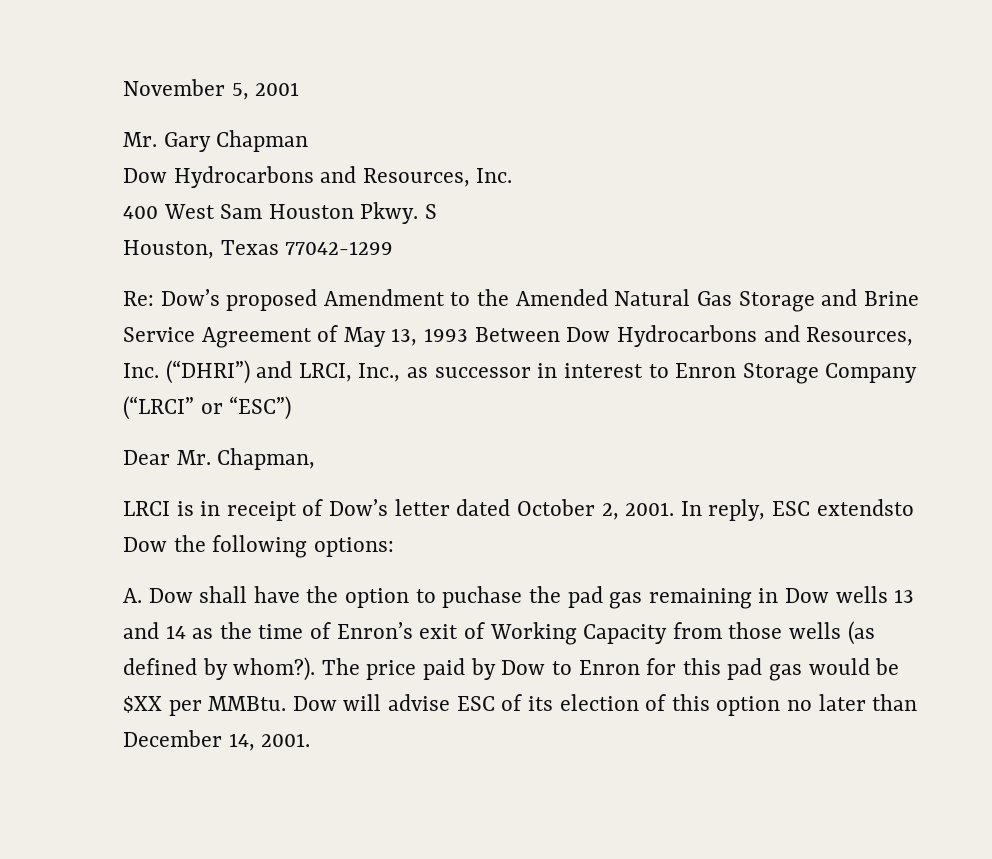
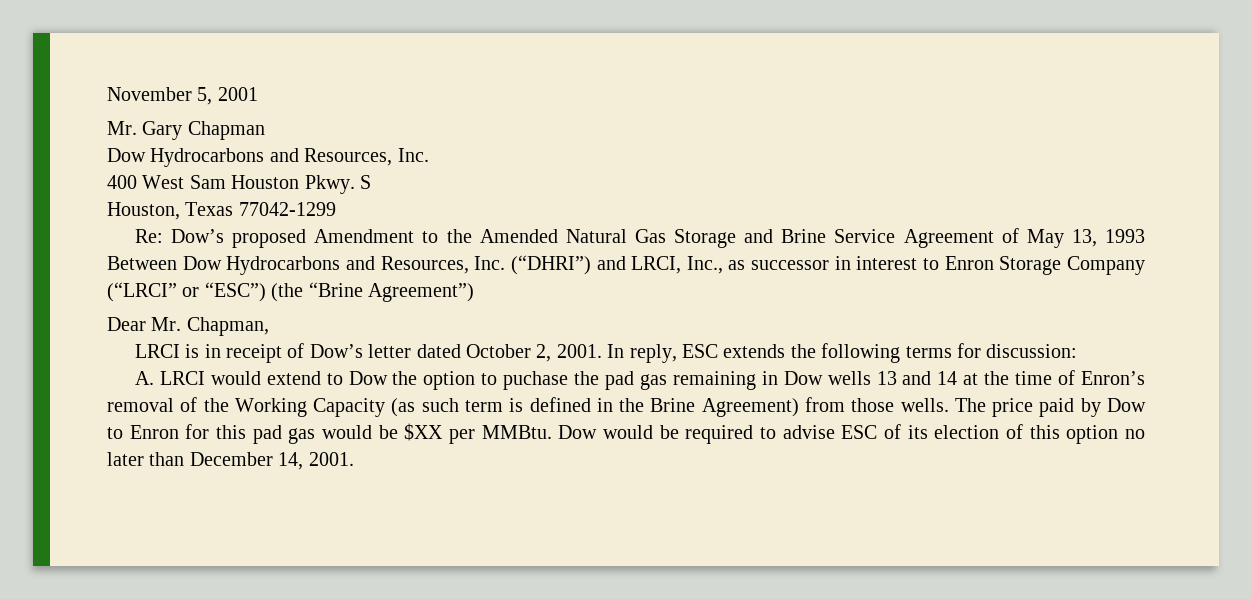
- Re: Dow’s proposed Amendment to the Amended Natural Gas Storage and Brine Service Agreement of May 13, 1993 Between Dow Hydrocarbons and Resources, Inc. (“DHRI”) and LRCI, Inc., as successor in interest to Enron Storage Company (“LRCI” or “ESC”)
+ Re: Dow’s proposed Amendment to the Amended Natural Gas Storage and Brine Service Agreement of May 13, 1993 Between Dow Hydrocarbons and Resources, Inc. (“DHRI”) and LRCI, Inc., as successor in interest to Enron Storage Company (“LRCI” or “ESC”) (the “Brine Agreement”)
- In reply, ESC extendsto Dow the following options:
- A. Dow shall have the option to puchase the pad gas remaining in Dow wells 13 and 14 as the time of Enron’s exit of Working Capacity from those wells (as defined by whom?).
+ In reply, ESC extends the following terms for discussion:
+ A. LRCI would extend to Dow the option to puchase the pad gas remaining in Dow wells 13 and 14 at the time of Enron’s removal of the Working Capacity (as such term is defined in the Brine Agreement) from those wells.
- Dow will advise ESC of its election of this option no later than December 14, 2001.
+ Dow would be required to advise ESC of its election of this option no later than December 14, 2001.

